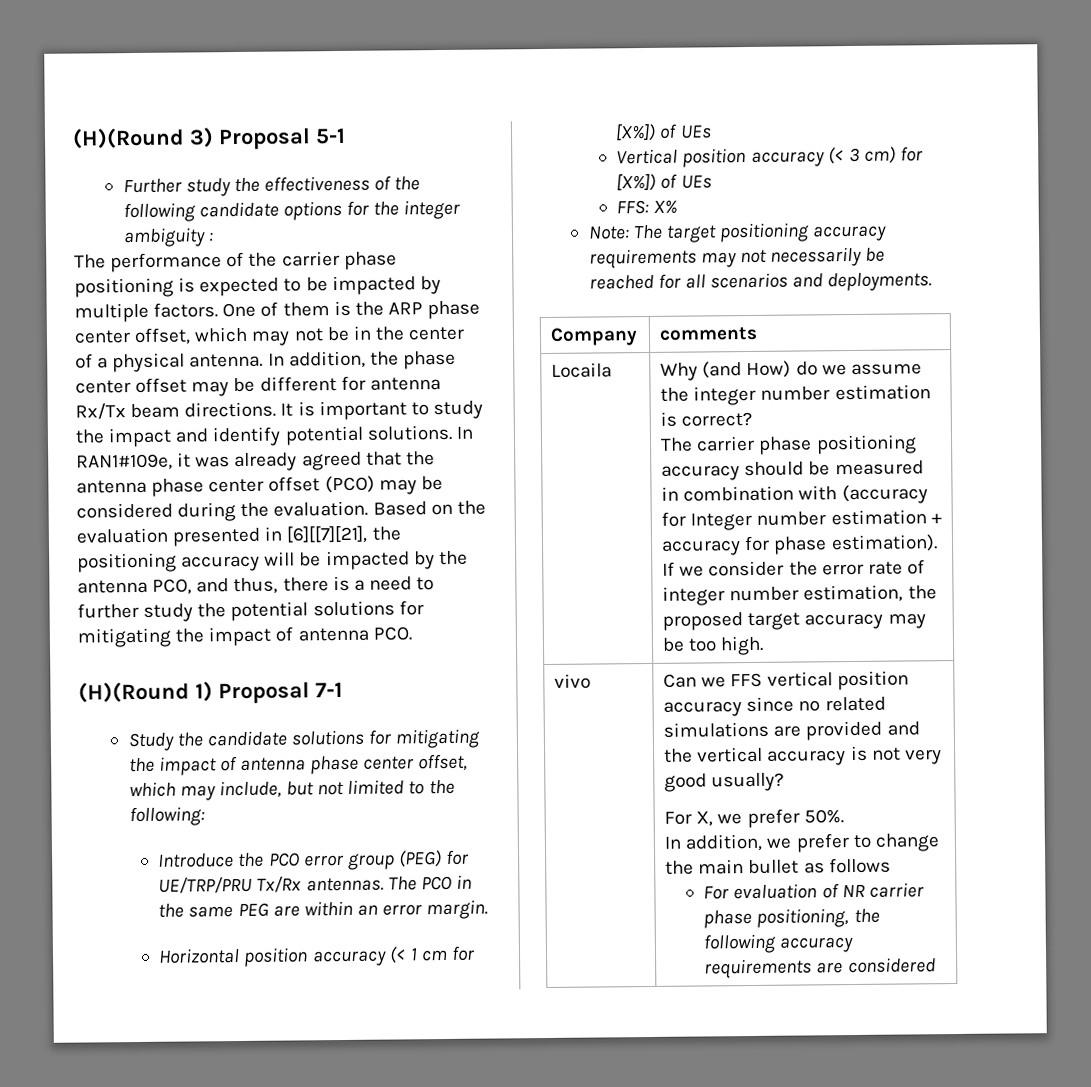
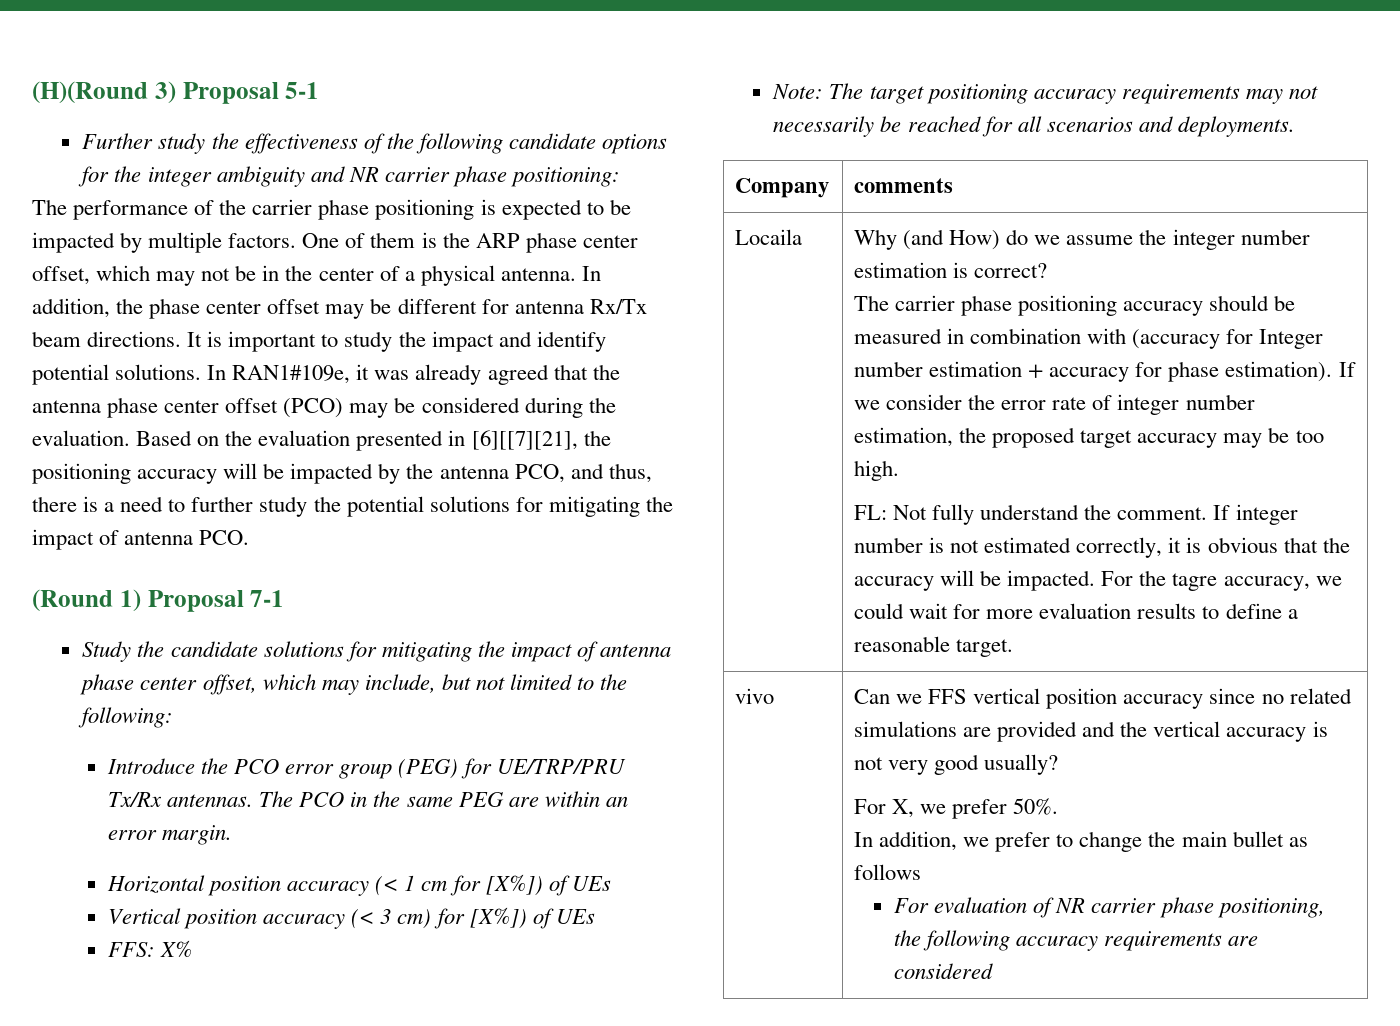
- Further study the effectiveness of the following candidate options for the integer ambiguity :
+ Further study the effectiveness of the following candidate options for the integer ambiguity and NR carrier phase positioning:
- (H)(Round 1) Proposal 7-1
+ (Round 1) Proposal 7-1
+ FL: Not fully understand the comment. If integer number is not estimated correctly, it is obvious that the accuracy will be impacted. For the tagre accuracy, we could wait for more evaluation results to define a reasonable target.

